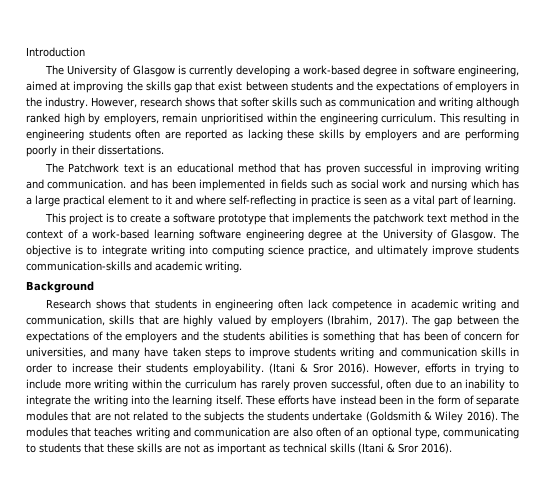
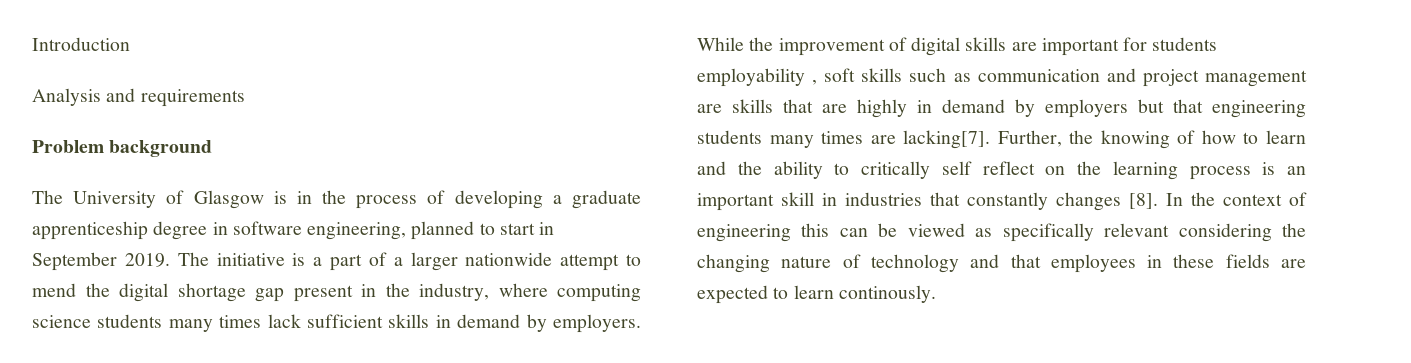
+ Analysis and requirements
+ Problem background
- The University of Glasgow is currently developing a work-based degree in software engineering, aimed at improving the skills gap that exist between students and the expectations of employers in the industry. However, research shows that softer skills such as communication and writing although ranked high by employers, remain unprioritised within the engineering curriculum. This resulting in engineering students often are reported as lacking these skills by employers and are performing poorly in their dissertations.
- The Patchwork text is an educational method that has proven successful in improving writing and communication. and has been implemented in fields such as social work and nursing which has a large practical element to it and where self-reflecting in practice is seen as a vital part of learning.
- This project is to create a software prototype that implements the patchwork text method in the context of a work-based learning software engineering degree at the University of Glasgow. The objective is to integrate writing into computing science practice, and ultimately improve students communication-skills and academic writing.
- Background
- Research shows that students in engineering often lack competence in academic writing and communication, skills that are highly valued by employers (Ibrahim, 2017). The gap between the expectations of the employers and the students abilities is something that has been of concern for universities, and many have taken steps to improve students writing and communication skills in order to increase their students employability. (Itani & Sror 2016). However, efforts in trying to include more writing within the curriculum has rarely proven successful, often due to an inability to integrate the writing into the learning itself. These efforts have instead been in the form of separate modules that are not related to the subjects the students undertake (Goldsmith & Wiley 2016). The modules that teaches writing and communication are also often of an optional type, communicating to students that these skills are not as important as technical skills (Itani & Sror 2016).
+ The University of Glasgow is in the process of developing a graduate apprenticeship degree in software engineering, planned to start in September 2019. The initiative is a part of a larger nationwide attempt to mend the digital shortage gap present in the industry, where computing science students many times lack sufficient skills in demand by employers. While the improvement of digital skills are important for students employability , soft skills such as communication and project management are skills that are highly in demand by employers but that engineering students many times are lacking[7]. Further, the knowing of how to learn and the ability to critically self reflect on the learning process is an important skill in industries that constantly changes [8]. In the context of engineering this can be viewed as specifically relevant considering the changing nature of technology and that employees in these fields are expected to learn continously.

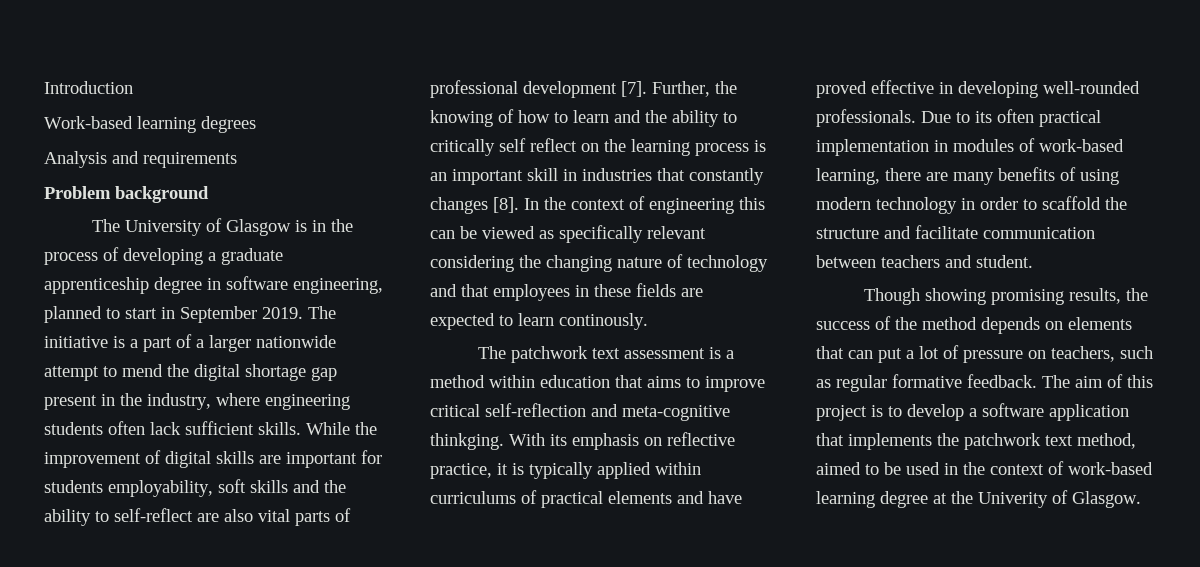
+ Work-based learning degrees
- The initiative is a part of a larger nationwide attempt to mend the digital shortage gap present in the industry, where computing science students many times lack sufficient skills in demand by employers.
+ The initiative is a part of a larger nationwide attempt to mend the digital shortage gap present in the industry, where engineering students often lack sufficient skills.
- While the improvement of digital skills are important for students employability , soft skills such as communication and project management are skills that are highly in demand by employers but that engineering students many times are lacking[7].
+ While the improvement of digital skills are important for students employability, soft skills and the ability to self-reflect are also vital parts of professional development [7].
+ The patchwork text assessment is a method within education that aims to improve critical self-reflection and meta-cognitive thinkging. With its emphasis on reflective practice, it is typically applied within curriculums of practical elements and have proved effective in developing well-rounded professionals. Due to its often practical implementation in modules of work-based learning, there are many benefits of using modern technology in order to scaffold the structure and facilitate communication between teachers and student.
+ Though showing promising results, the success of the method depends on elements that can put a lot of pressure on teachers, such as regular formative feedback. The aim of this project is to develop a software application that implements the patchwork text method, aimed to be used in the context of work-based learning degree at the Univerity of Glasgow.

